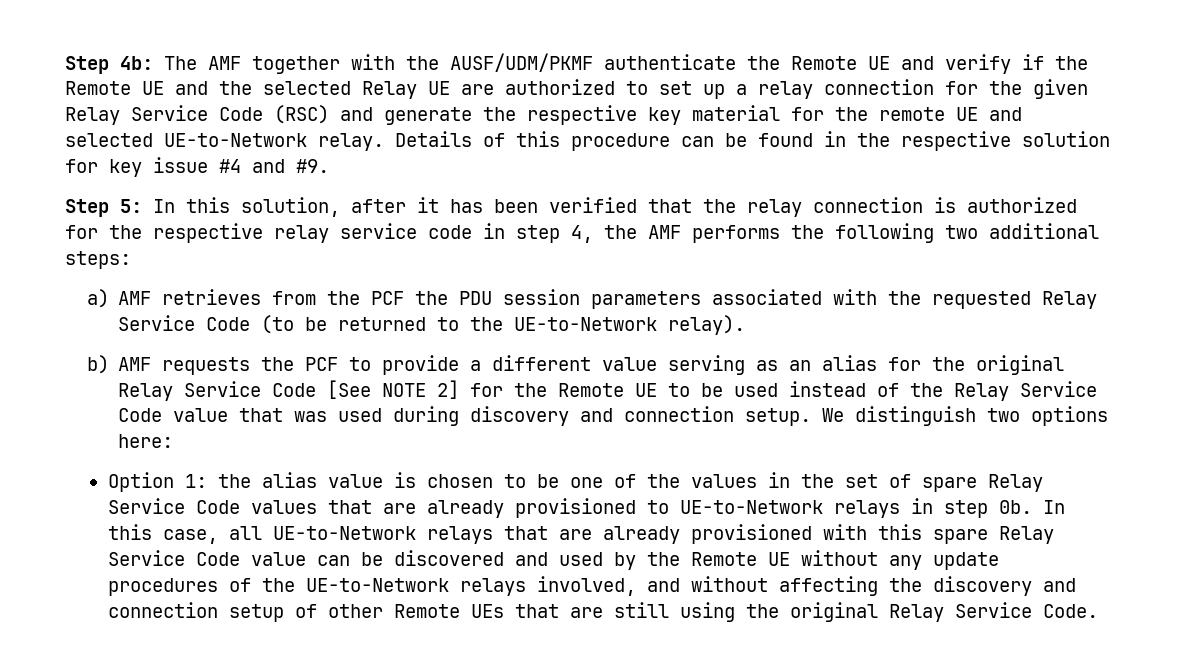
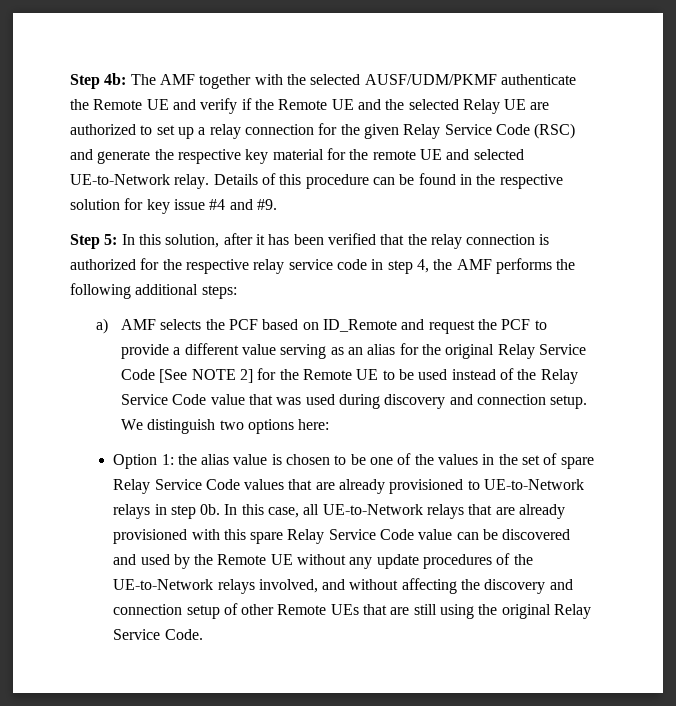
- Step 4b: The AMF together with the AUSF/UDM/PKMF authenticate the Remote UE and verify if the Remote UE and the selected Relay UE are authorized to set up a relay connection for the given Relay Service Code (RSC) and generate the respective key material for the remote UE and selected UE-to-Network relay.
+ Step 4b: The AMF together with the selected AUSF/UDM/PKMF authenticate the Remote UE and verify if the Remote UE and the selected Relay UE are authorized to set up a relay connection for the given Relay Service Code (RSC) and generate the respective key material for the remote UE and selected UE-to-Network relay.
- Step 5: In this solution, after it has been verified that the relay connection is authorized for the respective relay service code in step 4, the AMF performs the following two additional steps:
+ Step 5: In this solution, after it has been verified that the relay connection is authorized for the respective relay service code in step 4, the AMF performs the following additional steps:
- a) AMF retrieves from the PCF the PDU session parameters associated with the requested Relay Service Code (to be returned to the UE-to-Network relay).
- b) AMF requests the PCF to provide a different value serving as an alias for the original Relay Service Code [See NOTE 2] for the Remote UE to be used instead of the Relay Service Code value that was used during discovery and connection setup.
+ a) AMF selects the PCF based on ID_Remote and request the PCF to provide a different value serving as an alias for the original Relay Service Code [See NOTE 2] for the Remote UE to be used instead of the Relay Service Code value that was used during discovery and connection setup.

